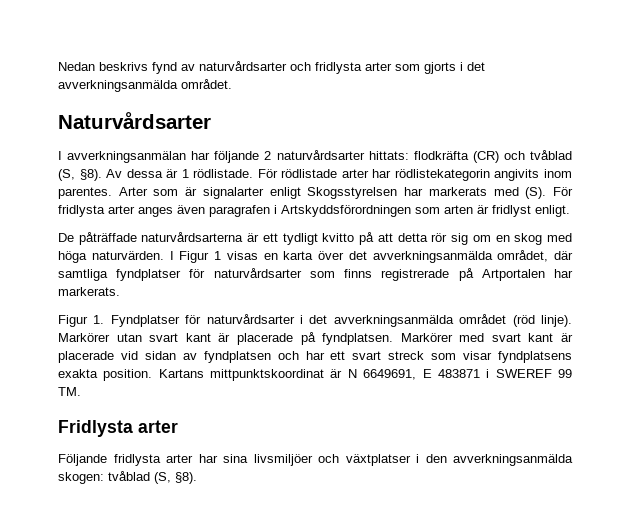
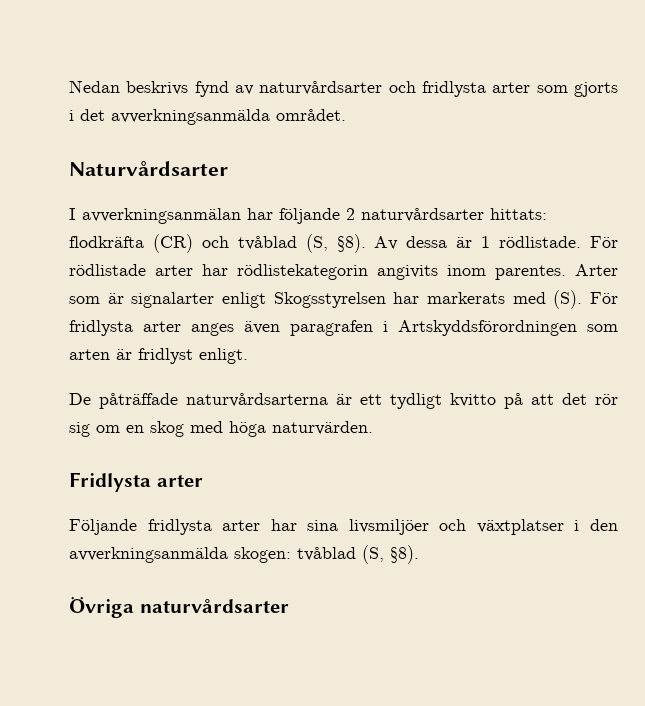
- De påträffade naturvårdsarterna är ett tydligt kvitto på att detta rör sig om en skog med höga naturvärden. I Figur 1 visas en karta över det avverkningsanmälda området, där samtliga fyndplatser för naturvårdsarter som finns registrerade på Artportalen har markerats.
- Figur 1. Fyndplatser för naturvårdsarter i det avverkningsanmälda området (röd linje). Markörer utan svart kant är placerade på fyndplatsen. Markörer med svart kant är placerade vid sidan av fyndplatsen och har ett svart streck som visar fyndplatsens exakta position. Kartans mittpunktskoordinat är N 6649691, E 483871 i SWEREF 99 TM.
+ De påträffade naturvårdsarterna är ett tydligt kvitto på att det rör sig om en skog med höga naturvärden.
+ Övriga naturvårdsarter

